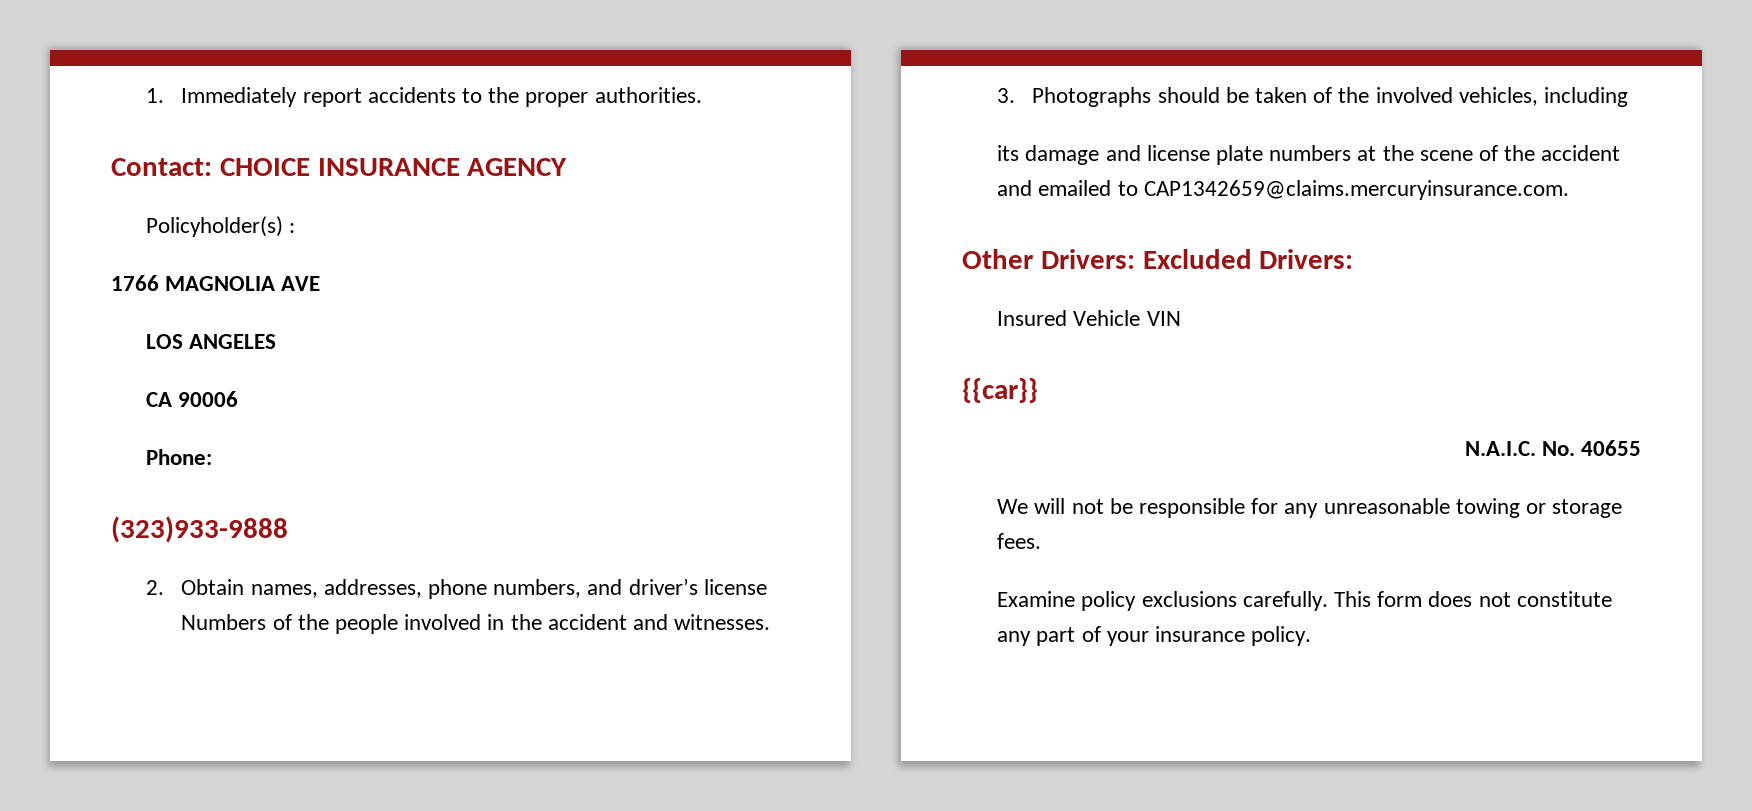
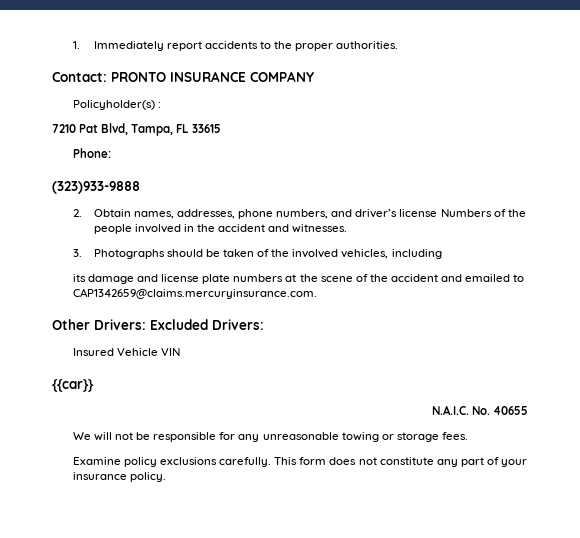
- Contact: CHOICE INSURANCE AGENCY
+ Contact: PRONTO INSURANCE COMPANY
- 1766 MAGNOLIA AVE
- LOS ANGELES
- CA 90006
+ 7210 Pat Blvd, Tampa, FL 33615

